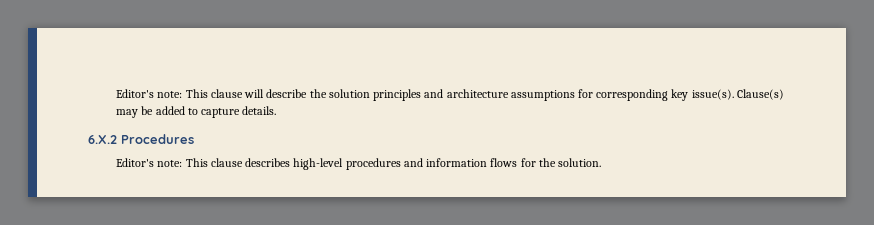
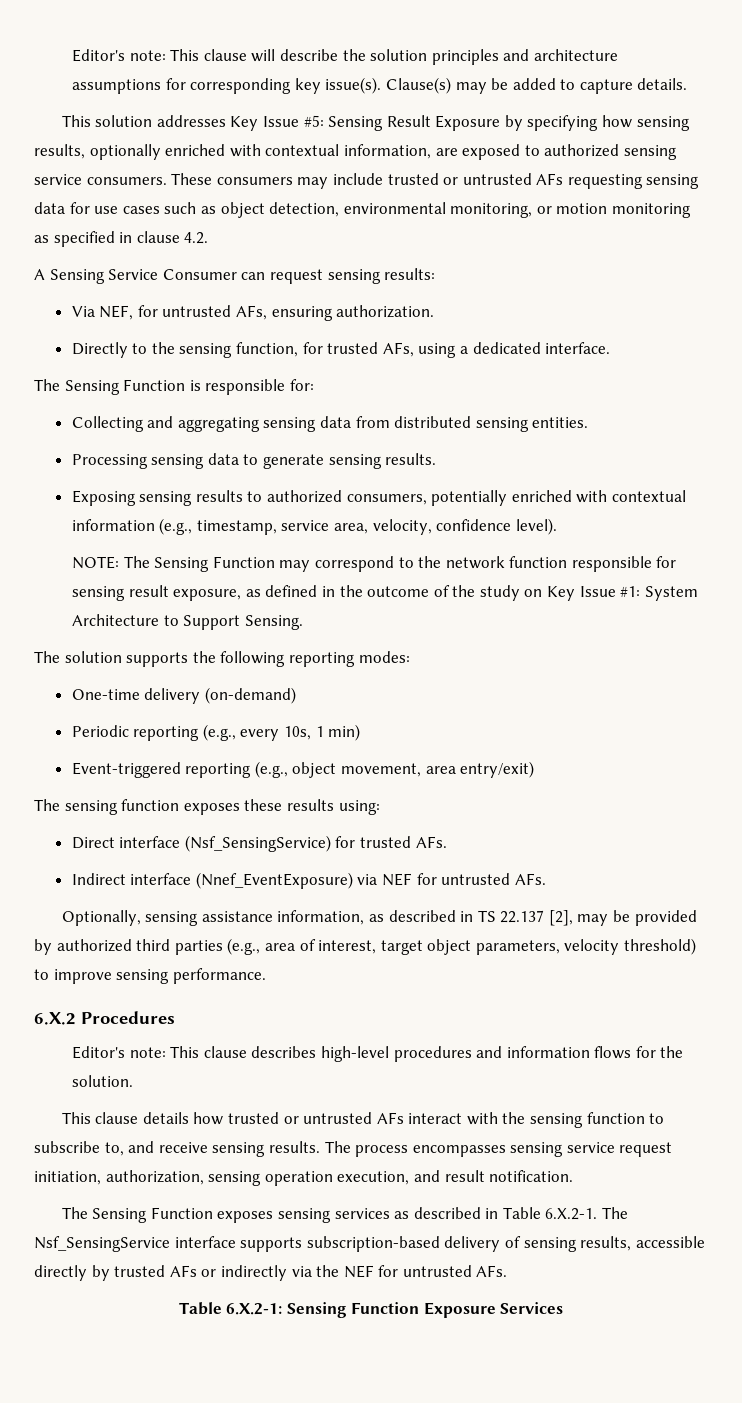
+ This solution addresses Key Issue #5: Sensing Result Exposure by specifying how sensing results, optionally enriched with contextual information, are exposed to authorized sensing service consumers. These consumers may include trusted or untrusted AFs requesting sensing data for use cases such as object detection, environmental monitoring, or motion monitoring as specified in clause 4.2.
+ A Sensing Service Consumer can request sensing results:
+ Via NEF, for untrusted AFs, ensuring authorization.
+ Directly to the sensing function, for trusted AFs, using a dedicated interface.
+ The Sensing Function is responsible for:
+ Collecting and aggregating sensing data from distributed sensing entities.
+ Processing sensing data to generate sensing results.
+ Exposing sensing results to authorized consumers, potentially enriched with contextual information (e.g., timestamp, service area, velocity, confidence level).
+ NOTE: The Sensing Function may correspond to the network function responsible for sensing result exposure, as defined in the outcome of the study on Key Issue #1: System Architecture to Support Sensing.
+ The solution supports the following reporting modes:
+ One-time delivery (on-demand)
+ Periodic reporting (e.g., every 10s, 1 min)
+ Event-triggered reporting (e.g., object movement, area entry/exit)
+ The sensing function exposes these results using:
+ Direct interface (Nsf_SensingService) for trusted AFs.
+ Indirect interface (Nnef_EventExposure) via NEF for untrusted AFs.
+ Optionally, sensing assistance information, as described in TS 22.137 [2], may be provided by authorized third parties (e.g., area of interest, target object parameters, velocity threshold) to improve sensing performance.
+ This clause details how trusted or untrusted AFs interact with the sensing function to subscribe to, and receive sensing results. The process encompasses sensing service request initiation, authorization, sensing operation execution, and result notification.
+ The Sensing Function exposes sensing services as described in Table 6.X.2-1. The Nsf_SensingService interface supports subscription-based delivery of sensing results, accessible directly by trusted AFs or indirectly via the NEF for untrusted AFs.
+ Table 6.X.2-1: Sensing Function Exposure Services

